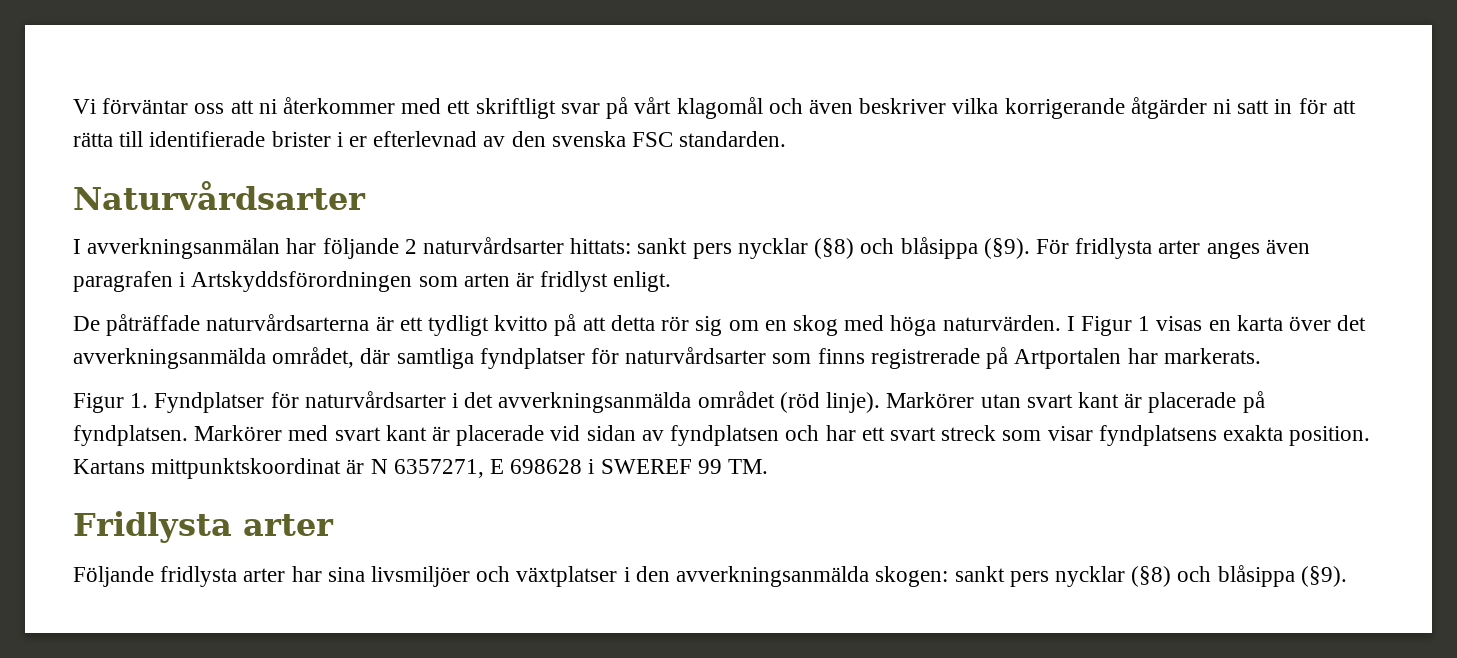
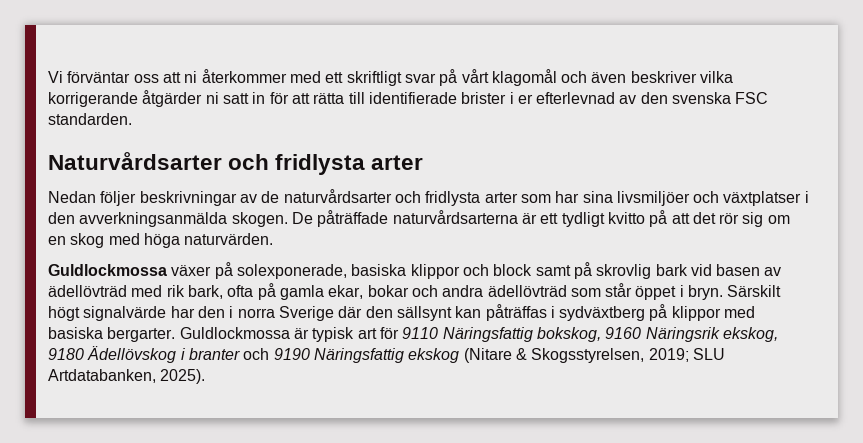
- Naturvårdsarter
- I avverkningsanmälan har följande 2 naturvårdsarter hittats: sankt pers nycklar (§8) och blåsippa (§9). För fridlysta arter anges även paragrafen i Artskyddsförordningen som arten är fridlyst enligt.
- De påträffade naturvårdsarterna är ett tydligt kvitto på att detta rör sig om en skog med höga naturvärden. I Figur 1 visas en karta över det avverkningsanmälda området, där samtliga fyndplatser för naturvårdsarter som finns registrerade på Artportalen har markerats.
- Figur 1. Fyndplatser för naturvårdsarter i det avverkningsanmälda området (röd linje). Markörer utan svart kant är placerade på fyndplatsen. Markörer med svart kant är placerade vid sidan av fyndplatsen och har ett svart streck som visar fyndplatsens exakta position. Kartans mittpunktskoordinat är N 6357271, E 698628 i SWEREF 99 TM.
- Fridlysta arter
- Följande fridlysta arter har sina livsmiljöer och växtplatser i den avverkningsanmälda skogen: sankt pers nycklar (§8) och blåsippa (§9).
+ Naturvårdsarter och fridlysta arter
+ Nedan följer beskrivningar av de naturvårdsarter och fridlysta arter som har sina livsmiljöer och växtplatser i den avverkningsanmälda skogen. De påträffade naturvårdsarterna är ett tydligt kvitto på att det rör sig om en skog med höga naturvärden.
+ Guldlockmossa växer på solexponerade, basiska klippor och block samt på skrovlig bark vid basen av ädellövträd med rik bark, ofta på gamla ekar, bokar och andra ädellövträd som står öppet i bryn. Särskilt högt signalvärde har den i norra Sverige där den sällsynt kan påträffas i sydväxtberg på klippor med basiska bergarter. Guldlockmossa är typisk art för 9110 Näringsfattig bokskog, 9160 Näringsrik ekskog, 9180 Ädellövskog i branter och 9190 Näringsfattig ekskog (Nitare & Skogsstyrelsen, 2019; SLU Artdatabanken, 2025).

